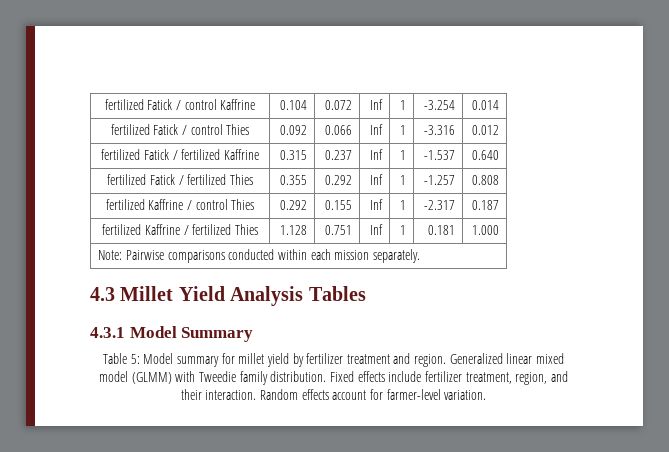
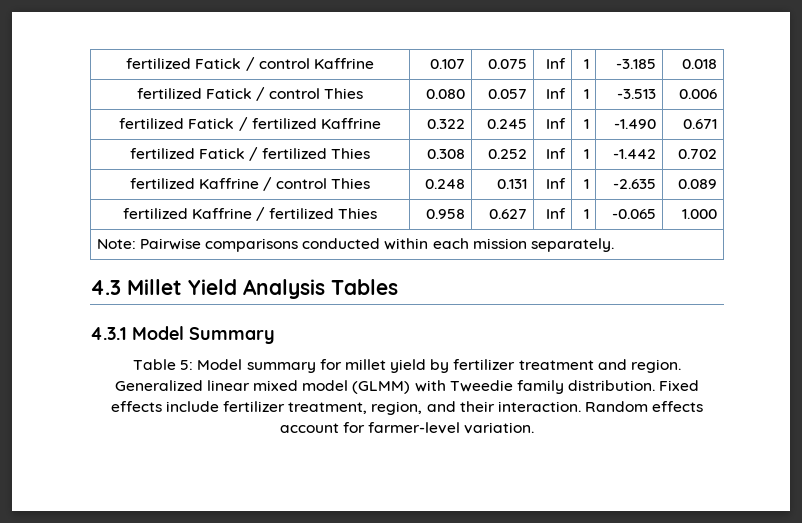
- fertilized Fatick / control Kaffrine | 0.104 | 0.072 | Inf | 1 | -3.254 | 0.014
+ fertilized Fatick / control Kaffrine | 0.107 | 0.075 | Inf | 1 | -3.185 | 0.018
- fertilized Fatick / control Thies | 0.092 | 0.066 | Inf | 1 | -3.316 | 0.012
+ fertilized Fatick / control Thies | 0.080 | 0.057 | Inf | 1 | -3.513 | 0.006
- fertilized Fatick / fertilized Kaffrine | 0.315 | 0.237 | Inf | 1 | -1.537 | 0.640
+ fertilized Fatick / fertilized Kaffrine | 0.322 | 0.245 | Inf | 1 | -1.490 | 0.671
- fertilized Fatick / fertilized Thies | 0.355 | 0.292 | Inf | 1 | -1.257 | 0.808
+ fertilized Fatick / fertilized Thies | 0.308 | 0.252 | Inf | 1 | -1.442 | 0.702
- fertilized Kaffrine / control Thies | 0.292 | 0.155 | Inf | 1 | -2.317 | 0.187
+ fertilized Kaffrine / control Thies | 0.248 | 0.131 | Inf | 1 | -2.635 | 0.089
- fertilized Kaffrine / fertilized Thies | 1.128 | 0.751 | Inf | 1 | 0.181 | 1.000
+ fertilized Kaffrine / fertilized Thies | 0.958 | 0.627 | Inf | 1 | -0.065 | 1.000

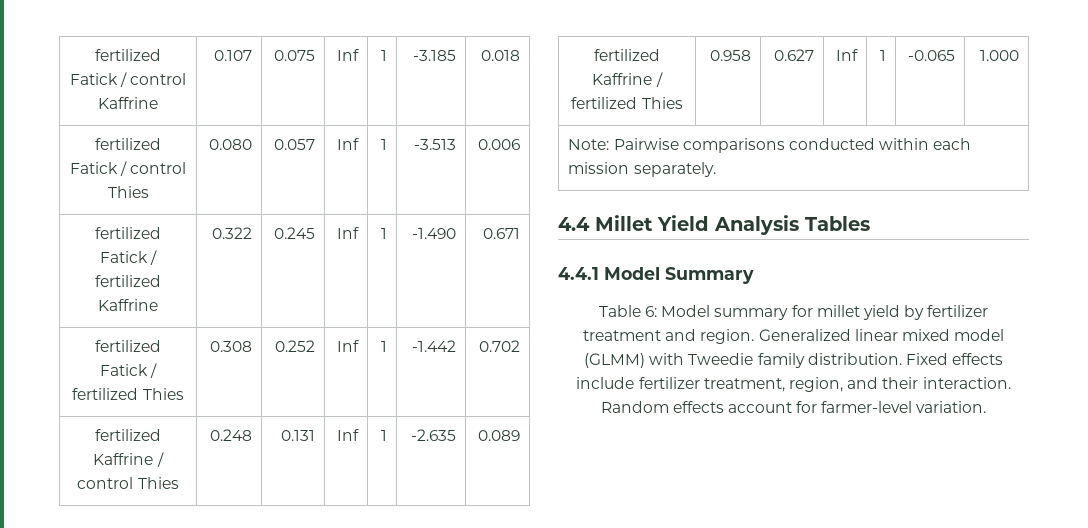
- 4.3 Millet Yield Analysis Tables
+ 4.4 Millet Yield Analysis Tables
- 4.3.1 Model Summary
+ 4.4.1 Model Summary
- Table 5: Model summary for millet yield by fertilizer treatment and region.
+ Table 6: Model summary for millet yield by fertilizer treatment and region.

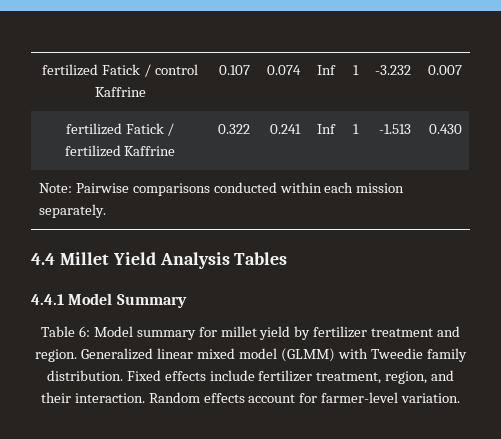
- fertilized Fatick / control Kaffrine | 0.107 | 0.075 | Inf | 1 | -3.185 | 0.018
- fertilized Fatick / control Thies | 0.080 | 0.057 | Inf | 1 | -3.513 | 0.006
+ fertilized Fatick / control Kaffrine | 0.107 | 0.074 | Inf | 1 | -3.232 | 0.007
- fertilized Fatick / fertilized Kaffrine | 0.322 | 0.245 | Inf | 1 | -1.490 | 0.671
- fertilized Fatick / fertilized Thies | 0.308 | 0.252 | Inf | 1 | -1.442 | 0.702
- fertilized Kaffrine / control Thies | 0.248 | 0.131 | Inf | 1 | -2.635 | 0.089
- fertilized Kaffrine / fertilized Thies | 0.958 | 0.627 | Inf | 1 | -0.065 | 1.000
+ fertilized Fatick / fertilized Kaffrine | 0.322 | 0.241 | Inf | 1 | -1.513 | 0.430

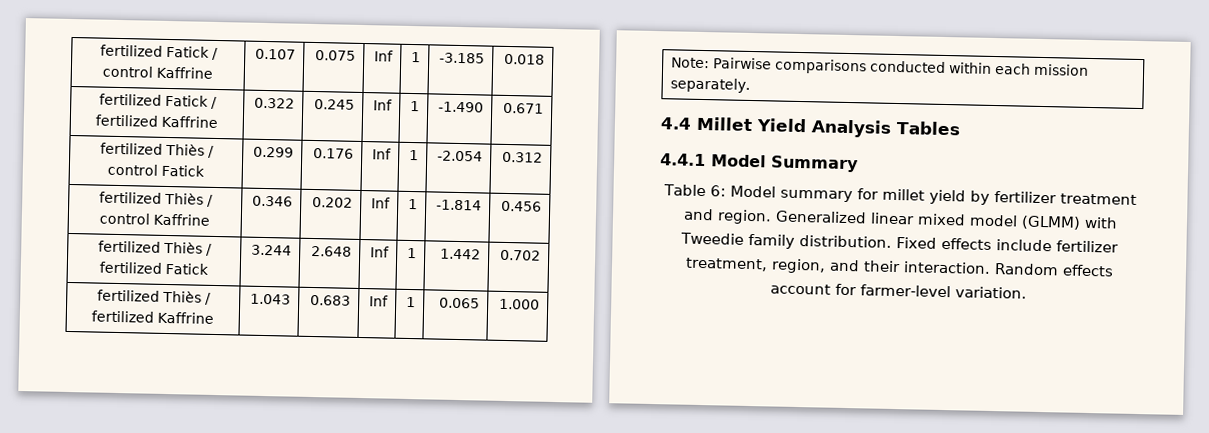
- fertilized Fatick / control Kaffrine | 0.107 | 0.074 | Inf | 1 | -3.232 | 0.007
+ fertilized Fatick / control Kaffrine | 0.107 | 0.075 | Inf | 1 | -3.185 | 0.018
- fertilized Fatick / fertilized Kaffrine | 0.322 | 0.241 | Inf | 1 | -1.513 | 0.430
+ fertilized Fatick / fertilized Kaffrine | 0.322 | 0.245 | Inf | 1 | -1.490 | 0.671
+ fertilized Thiès / control Fatick | 0.299 | 0.176 | Inf | 1 | -2.054 | 0.312
+ fertilized Thiès / control Kaffrine | 0.346 | 0.202 | Inf | 1 | -1.814 | 0.456
+ fertilized Thiès / fertilized Fatick | 3.244 | 2.648 | Inf | 1 | 1.442 | 0.702
+ fertilized Thiès / fertilized Kaffrine | 1.043 | 0.683 | Inf | 1 | 0.065 | 1.000

